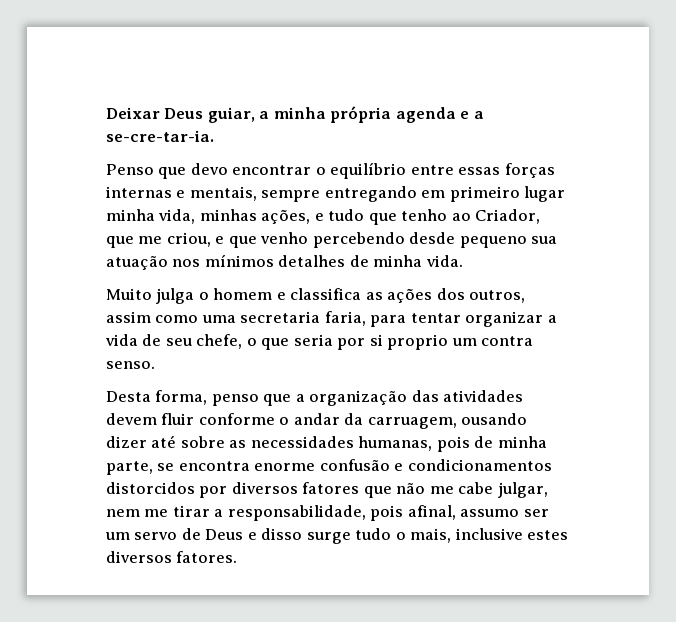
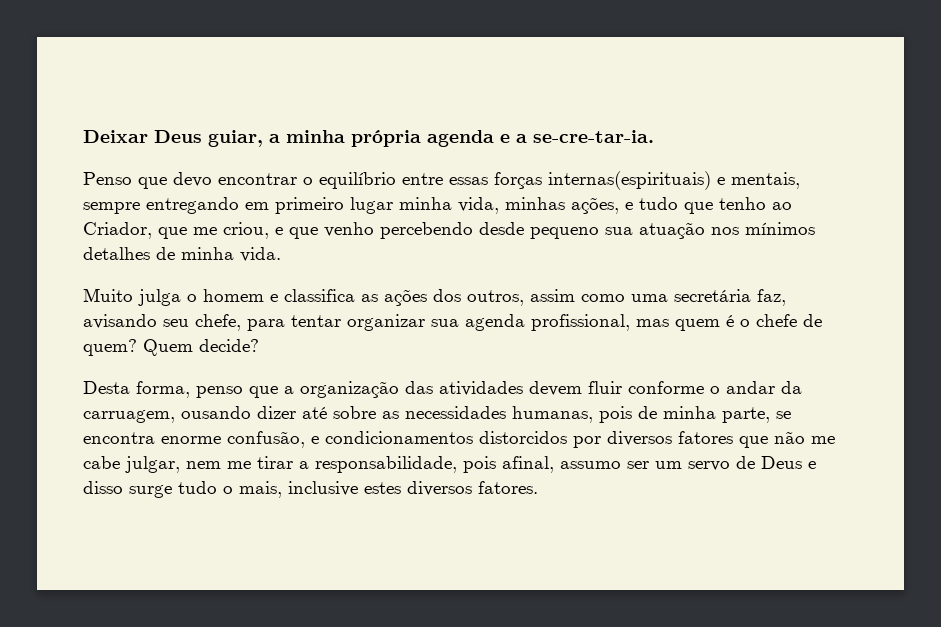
- Penso que devo encontrar o equilíbrio entre essas forças internas e mentais, sempre entregando em primeiro lugar minha vida, minhas ações, e tudo que tenho ao Criador, que me criou, e que venho percebendo desde pequeno sua atuação nos mínimos detalhes de minha vida.
+ Penso que devo encontrar o equilíbrio entre essas forças internas(espirituais) e mentais, sempre entregando em primeiro lugar minha vida, minhas ações, e tudo que tenho ao Criador, que me criou, e que venho percebendo desde pequeno sua atuação nos mínimos detalhes de minha vida.
- Muito julga o homem e classifica as ações dos outros, assim como uma secretaria faria, para tentar organizar a vida de seu chefe, o que seria por si proprio um contra senso.
+ Muito julga o homem e classifica as ações dos outros, assim como uma secretária faz, avisando seu chefe, para tentar organizar sua agenda profissional, mas quem é o chefe de quem? Quem decide?
- Desta forma, penso que a organização das atividades devem fluir conforme o andar da carruagem, ousando dizer até sobre as necessidades humanas, pois de minha parte, se encontra enorme confusão e condicionamentos distorcidos por diversos fatores que não me cabe julgar, nem me tirar a responsabilidade, pois afinal, assumo ser um servo de Deus e disso surge tudo o mais, inclusive estes diversos fatores.
+ Desta forma, penso que a organização das atividades devem fluir conforme o andar da carruagem, ousando dizer até sobre as necessidades humanas, pois de minha parte, se encontra enorme confusão, e condicionamentos distorcidos por diversos fatores que não me cabe julgar, nem me tirar a responsabilidade, pois afinal, assumo ser um servo de Deus e disso surge tudo o mais, inclusive estes diversos fatores.

